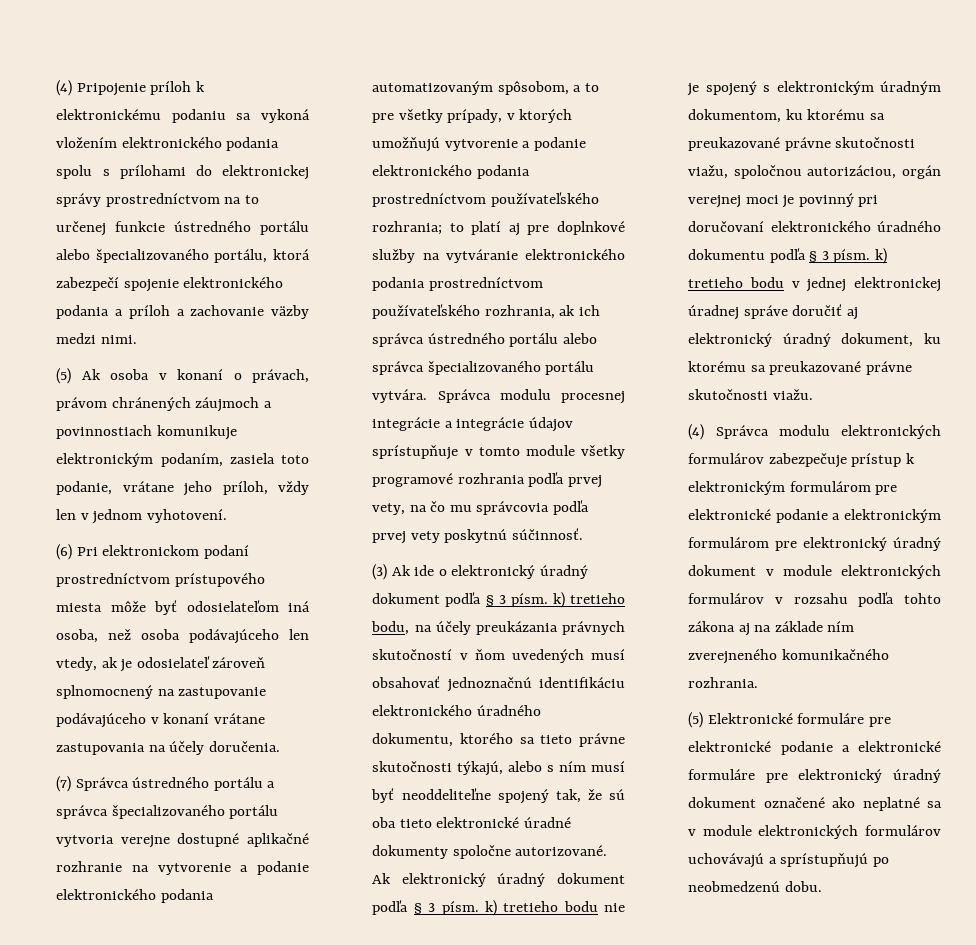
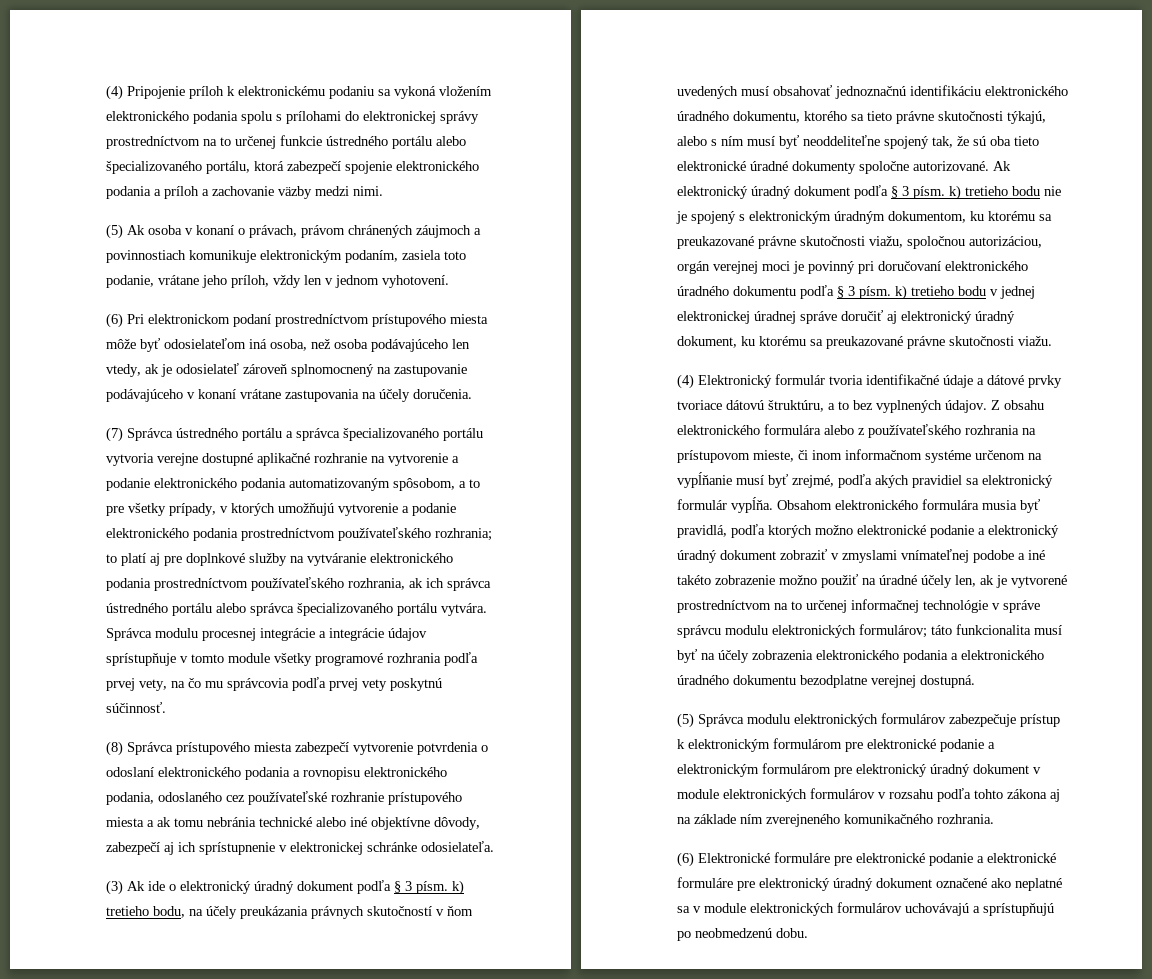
+ (8) Správca prístupového miesta zabezpečí vytvorenie potvrdenia o odoslaní elektronického podania a rovnopisu elektronického podania, odoslaného cez používateľské rozhranie prístupového miesta a ak tomu nebránia technické alebo iné objektívne dôvody, zabezpečí aj ich sprístupnenie v elektronickej schránke odosielateľa.
- (4) Správca modulu elektronických formulárov zabezpečuje prístup k elektronickým formulárom pre elektronické podanie a elektronickým formulárom pre elektronický úradný dokument v module elektronických formulárov v rozsahu podľa tohto zákona aj na základe ním zverejneného komunikačného rozhrania.
+ (4) Elektronický formulár tvoria identifikačné údaje a dátové prvky tvoriace dátovú štruktúru, a to bez vyplnených údajov. Z obsahu elektronického formulára alebo z používateľského rozhrania na prístupovom mieste, či inom informačnom systéme určenom na vypĺňanie musí byť zrejmé, podľa akých pravidiel sa elektronický formulár vypĺňa. Obsahom elektronického formulára musia byť pravidlá, podľa ktorých možno elektronické podanie a elektronický úradný dokument zobraziť v zmyslami vnímateľnej podobe a iné takéto zobrazenie možno použiť na úradné účely len, ak je vytvorené prostredníctvom na to určenej informačnej technológie v správe správcu modulu elektronických formulárov; táto funkcionalita musí byť na účely zobrazenia elektronického podania a elektronického úradného dokumentu bezodplatne verejnej dostupná.
+ (5) Správca modulu elektronických formulárov zabezpečuje prístup k elektronickým formulárom pre elektronické podanie a elektronickým formulárom pre elektronický úradný dokument v module elektronických formulárov v rozsahu podľa tohto zákona aj na základe ním zverejneného komunikačného rozhrania.
- (5) Elektronické formuláre pre elektronické podanie a elektronické formuláre pre elektronický úradný dokument označené ako neplatné sa v module elektronických formulárov uchovávajú a sprístupňujú po neobmedzenú dobu.
+ (6) Elektronické formuláre pre elektronické podanie a elektronické formuláre pre elektronický úradný dokument označené ako neplatné sa v module elektronických formulárov uchovávajú a sprístupňujú po neobmedzenú dobu.

